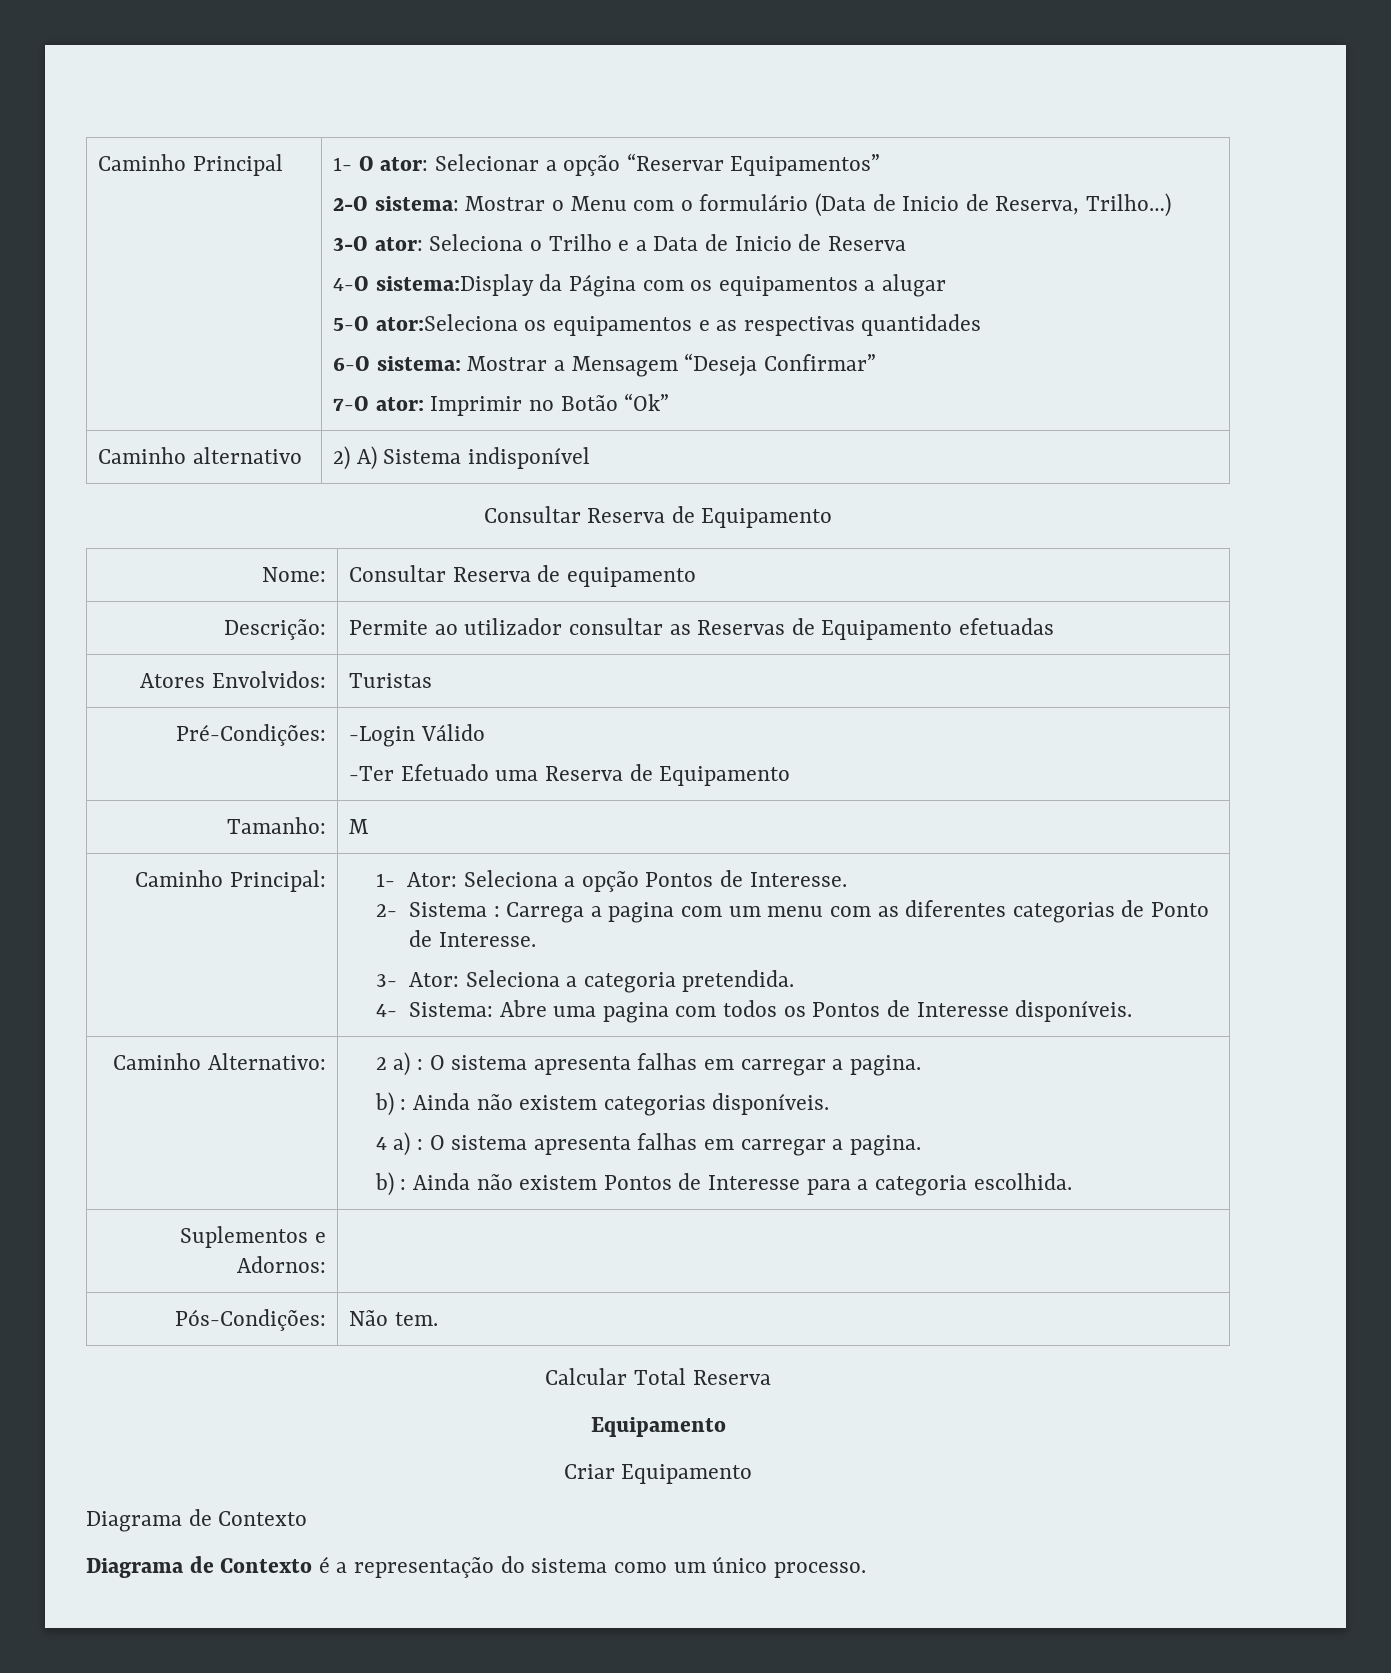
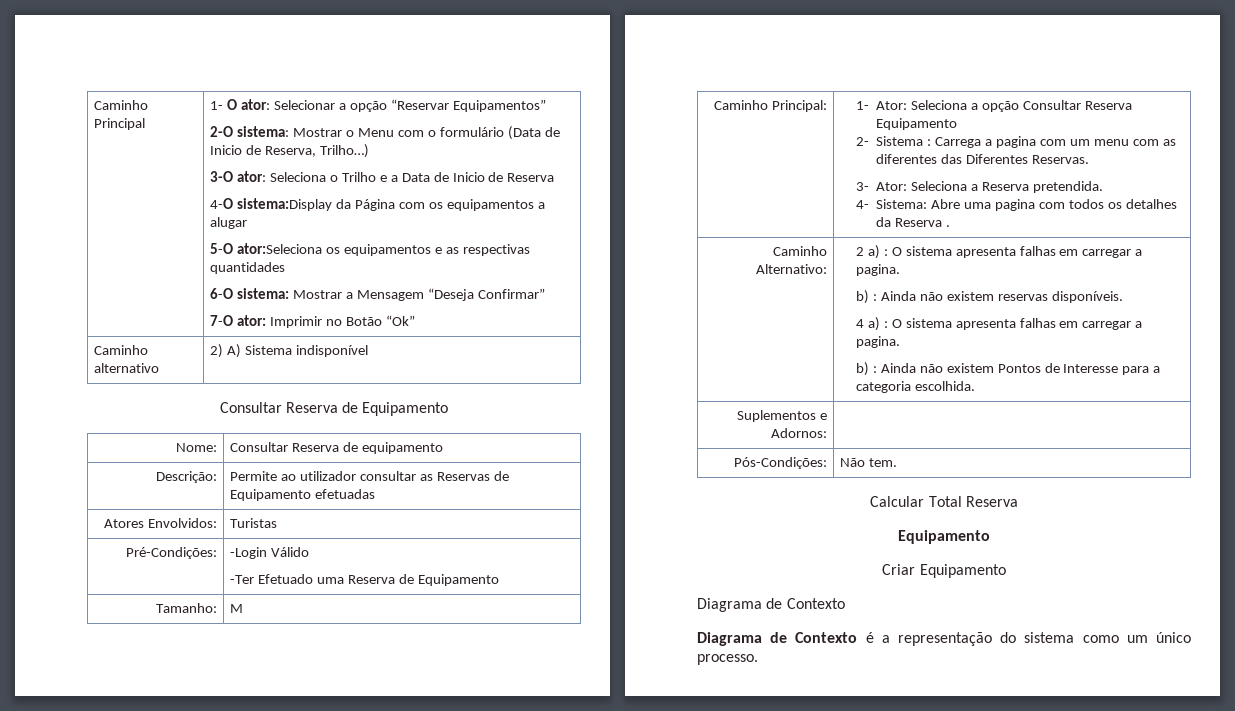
- 1- Ator: Seleciona a opção Pontos de Interesse.
+ 1- Ator: Seleciona a opção Consultar Reserva Equipamento
- 2- Sistema : Carrega a pagina com um menu com as diferentes categorias de Ponto de Interesse.
+ 2- Sistema : Carrega a pagina com um menu com as diferentes das Diferentes Reservas.
- 3- Ator: Seleciona a categoria pretendida.
+ 3- Ator: Seleciona a Reserva pretendida.
- 4- Sistema: Abre uma pagina com todos os Pontos de Interesse disponíveis.
+ 4- Sistema: Abre uma pagina com todos os detalhes da Reserva .
- b) : Ainda não existem categorias disponíveis.
+ b) : Ainda não existem reservas disponíveis.

